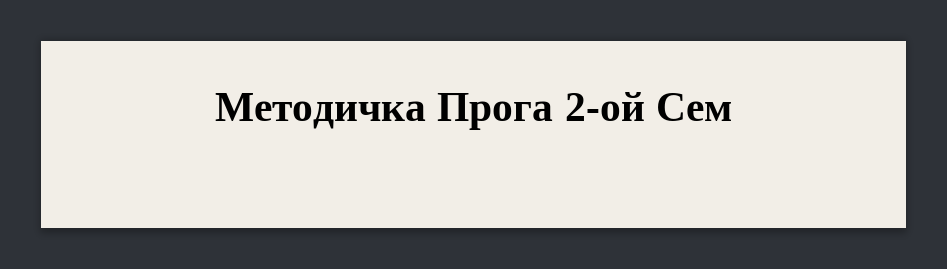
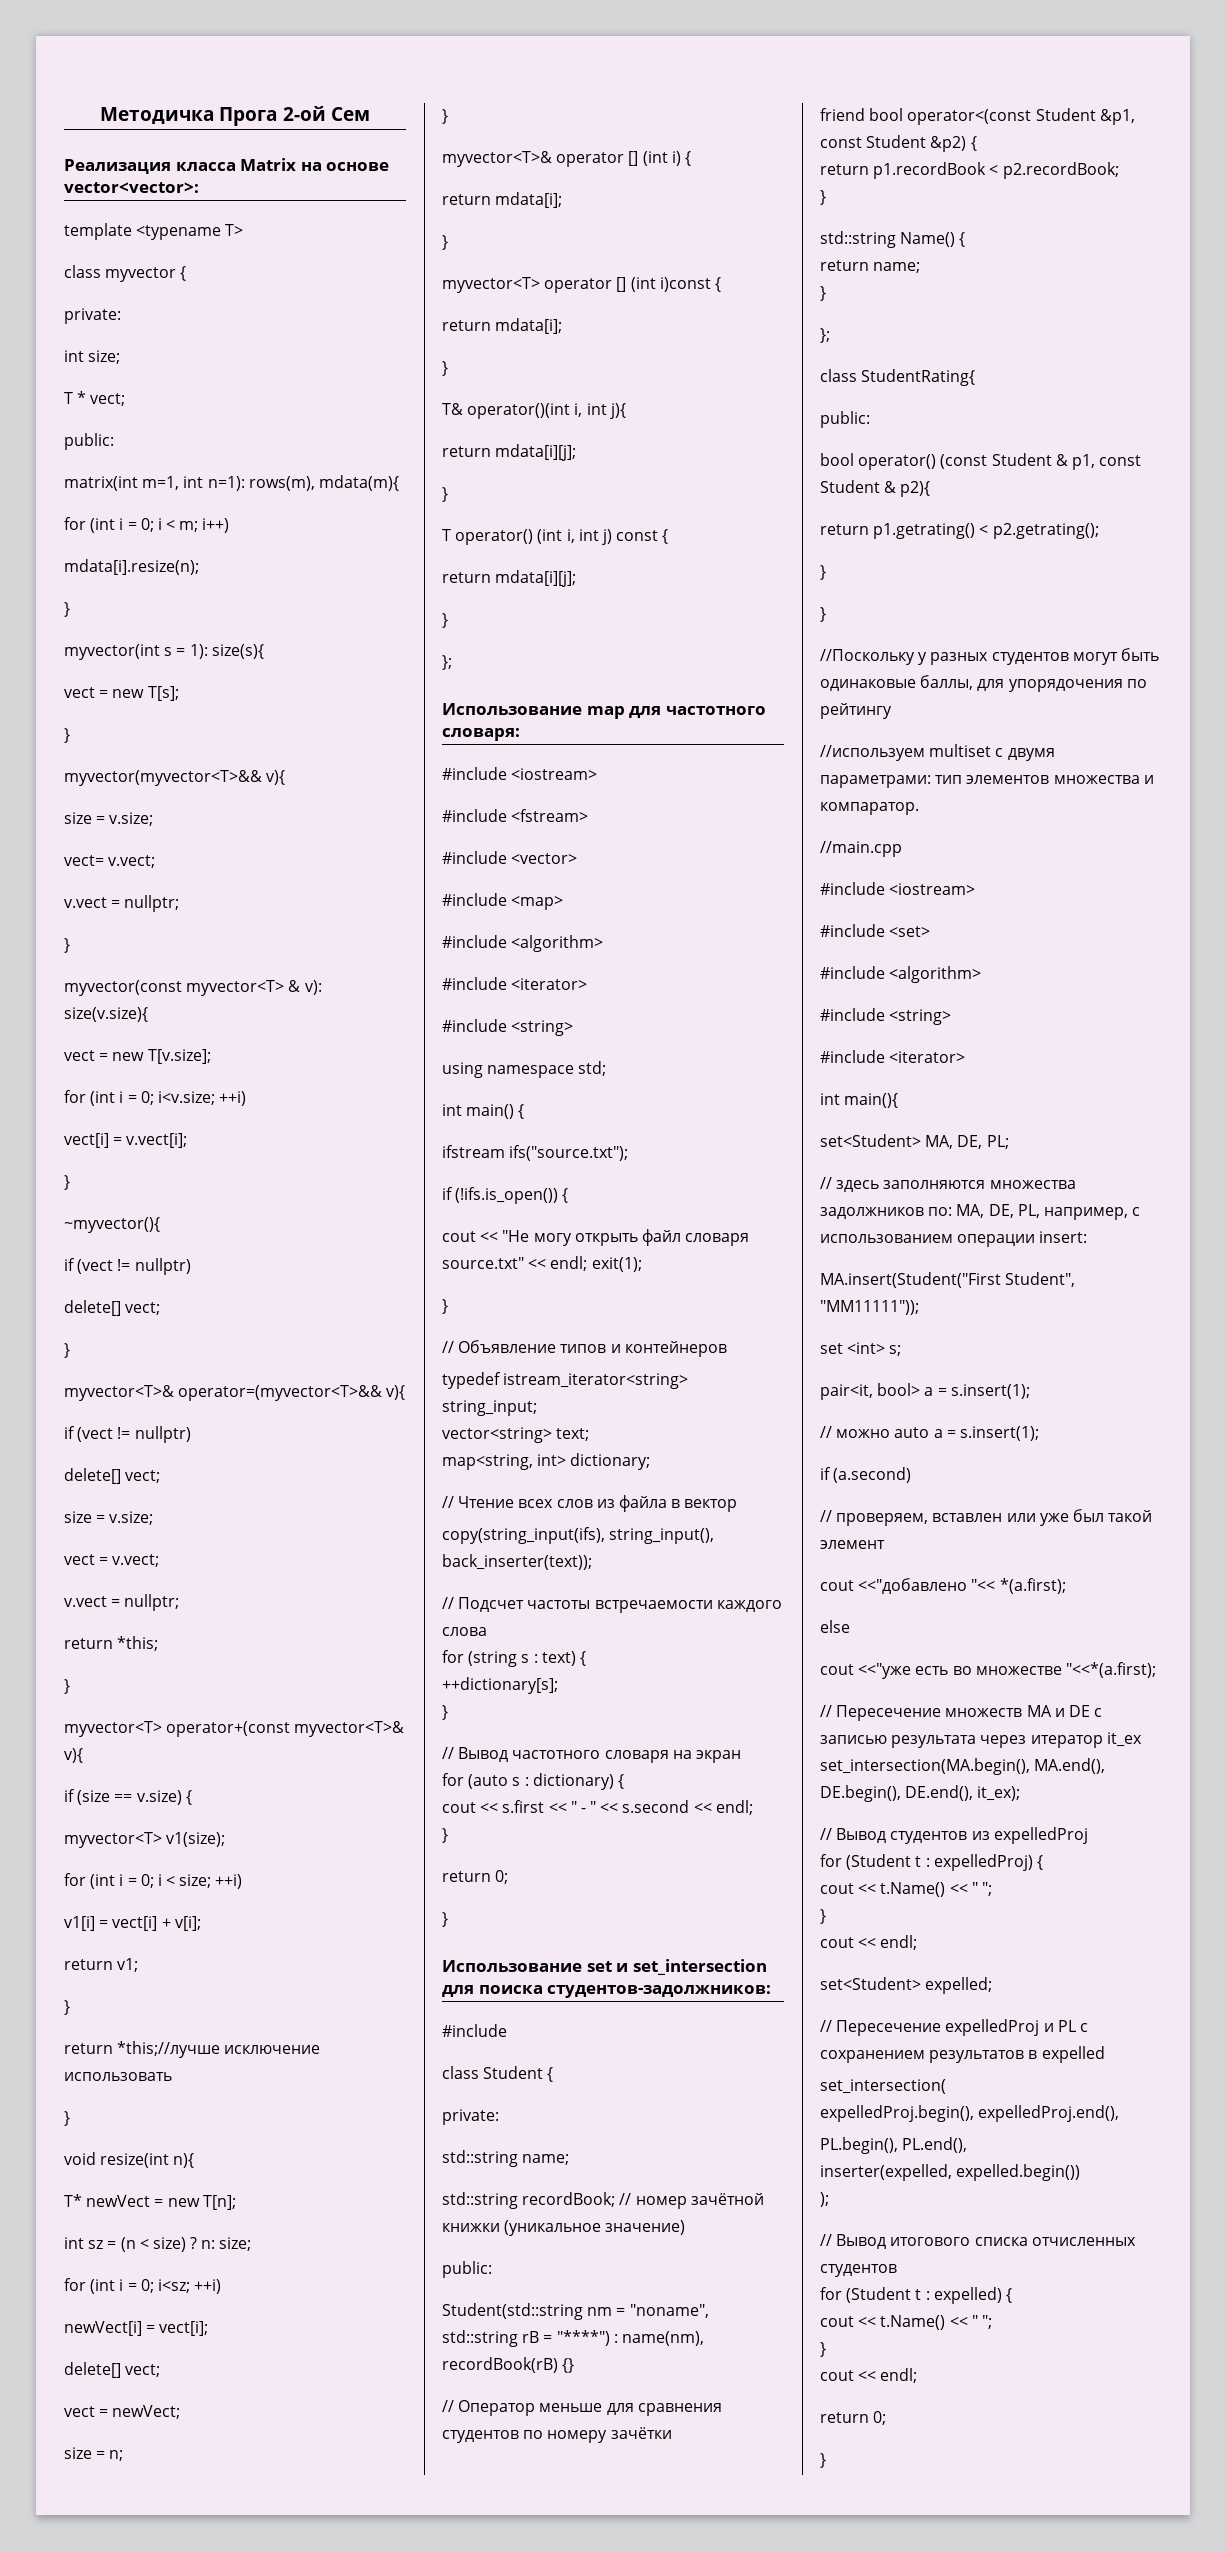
+ Реализация класса Matrix на основе vector<vector>:
+ template <typename T>
+ class myvector {
+ private:
+ int size;
+ T * vect;
+ public:
+ matrix(int m=1, int n=1): rows(m), mdata(m){
+ for (int i = 0; i < m; i++)
+ mdata[i].resize(n);
+ }
+ myvector(int s = 1): size(s){
+ vect = new T[s];
+ }
+ myvector(myvector<T>&& v){
+ size = v.size;
+ vect= v.vect;
+ v.vect = nullptr;
+ }
+ myvector(const myvector<T> & v): size(v.size){
+ vect = new T[v.size];
+ for (int i = 0; i<v.size; ++i)
+ vect[i] = v.vect[i];
+ }
+ ~myvector(){
+ if (vect != nullptr)
+ delete[] vect;
+ }
+ myvector<T>& operator=(myvector<T>&& v){
+ if (vect != nullptr)
+ delete[] vect;
+ size = v.size;
+ vect = v.vect;
+ v.vect = nullptr;
+ return *this;
+ }
+ myvector<T> operator+(const myvector<T>& v){
+ if (size == v.size) {
+ myvector<T> v1(size);
+ for (int i = 0; i < size; ++i)
+ v1[i] = vect[i] + v[i];
+ return v1;
+ }
+ return *this;//лучше исключение использовать
+ }
+ void resize(int n){
+ T* newVect = new T[n];
+ int sz = (n < size) ? n: size;
+ for (int i = 0; i<sz; ++i)
+ newVect[i] = vect[i];
+ delete[] vect;
+ vect = newVect;
+ size = n;
+ }
+ myvector<T>& operator [] (int i) {
+ return mdata[i];
+ }
+ myvector<T> operator [] (int i)const {
+ return mdata[i];
+ }
+ T& operator()(int i, int j){
+ return mdata[i][j];
+ }
+ T operator() (int i, int j) const {
+ return mdata[i][j];
+ }
+ };
+ Использование map для частотного словаря:
+ #include <iostream>
+ #include <fstream>
+ #include <vector>
+ #include <map>
+ #include <algorithm>
+ #include <iterator>
+ #include <string>
+ using namespace std;
+ int main() {
+ ifstream ifs("source.txt");
+ if (!ifs.is_open()) {
+ cout << "Не могу открыть файл словаря source.txt" << endl; exit(1);
+ }
+ // Объявление типов и контейнеров
+ typedef istream_iterator<string> string_input;
+ vector<string> text;
+ map<string, int> dictionary;
+ // Чтение всех слов из файла в вектор
+ copy(string_input(ifs), string_input(), back_inserter(text));
+ // Подсчет частоты встречаемости каждого слова
+ for (string s : text) {
+ ++dictionary[s];
+ }
+ // Вывод частотного словаря на экран
+ for (auto s : dictionary) {
+ cout << s.first << " - " << s.second << endl;
+ }
+ return 0;
+ }
+ Использование set и set_intersection для поиска студентов-задолжников:
+ #include
+ class Student {
+ private:
+ std::string name;
+ std::string recordBook; // номер зачётной книжки (уникальное значение)
+ public:
+ Student(std::string nm = "noname", std::string rB = "****") : name(nm), recordBook(rB) {}
+ // Оператор меньше для сравнения студентов по номеру зачётки
+ friend bool operator<(const Student &p1, const Student &p2) {
+ return p1.recordBook < p2.recordBook;
+ }
+ std::string Name() {
+ return name;
+ }
+ };
+ class StudentRating{
+ public:
+ bool operator() (const Student & p1, const Student & p2){
+ return p1.getrating() < p2.getrating();
+ }
+ }
+ //Поскольку у разных студентов могут быть одинаковые баллы, для упорядочения по рейтингу
+ //используем multiset с двумя параметрами: тип элементов множества и компаратор.
+ //main.cpp
+ #include <iostream>
+ #include <set>
+ #include <algorithm>
+ #include <string>
+ #include <iterator>
+ int main(){
+ set<Student> MA, DE, PL;
+ // здесь заполняются множества задолжников по: MA, DE, PL, например, с использованием операции insert:
+ MA.insert(Student("First Student", "MM11111"));
+ set <int> s;
+ pair<it, bool> a = s.insert(1);
+ // можно auto a = s.insert(1);
+ if (a.second)
+ // проверяем, вставлен или уже был такой элемент
+ cout <<"добавлено "<< *(a.first);
+ else
+ cout <<"уже есть во множестве "<<*(a.first);
+ // Пересечение множеств MA и DE с записью результата через итератор it_ex set_intersection(MA.begin(), MA.end(), DE.begin(), DE.end(), it_ex);
+ // Вывод студентов из expelledProj
+ for (Student t : expelledProj) {
+ cout << t.Name() << " ";
+ }
+ cout << endl;
+ set<Student> expelled;
+ // Пересечение expelledProj и PL с сохранением результатов в expelled
+ set_intersection(
+ expelledProj.begin(), expelledProj.end(),
+ PL.begin(), PL.end(),
+ inserter(expelled, expelled.begin())
+ );
+ // Вывод итогового списка отчисленных студентов
+ for (Student t : expelled) {
+ cout << t.Name() << " ";
+ }
+ cout << endl;
+ return 0;
+ }

